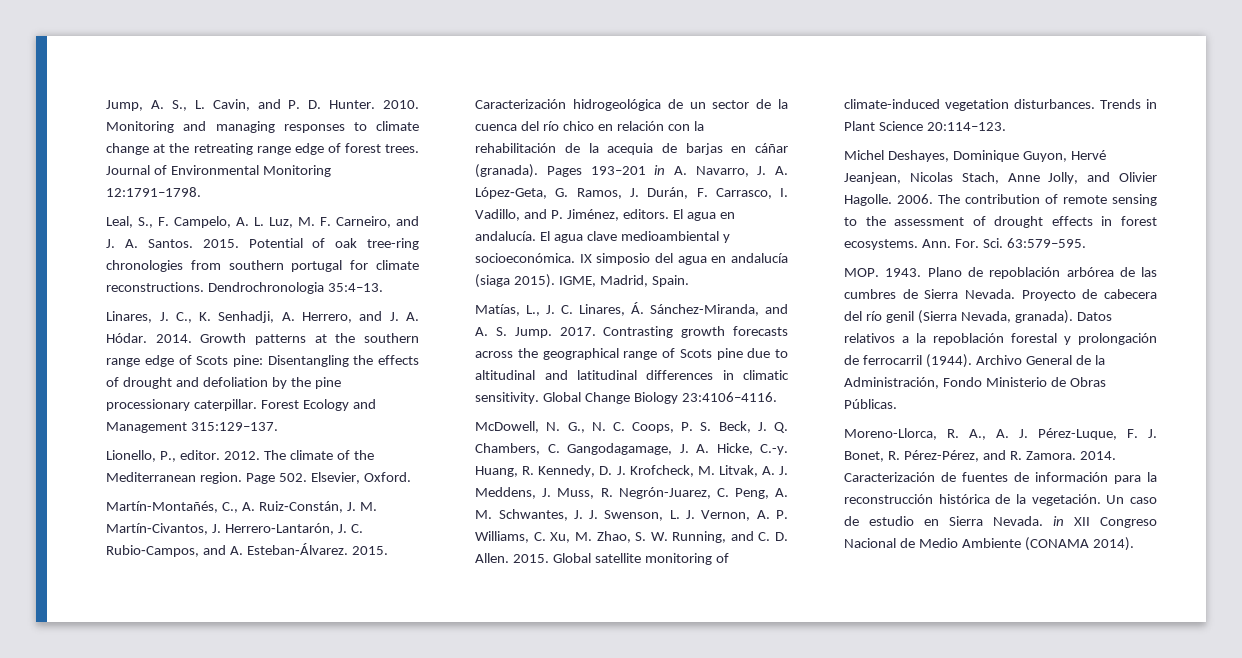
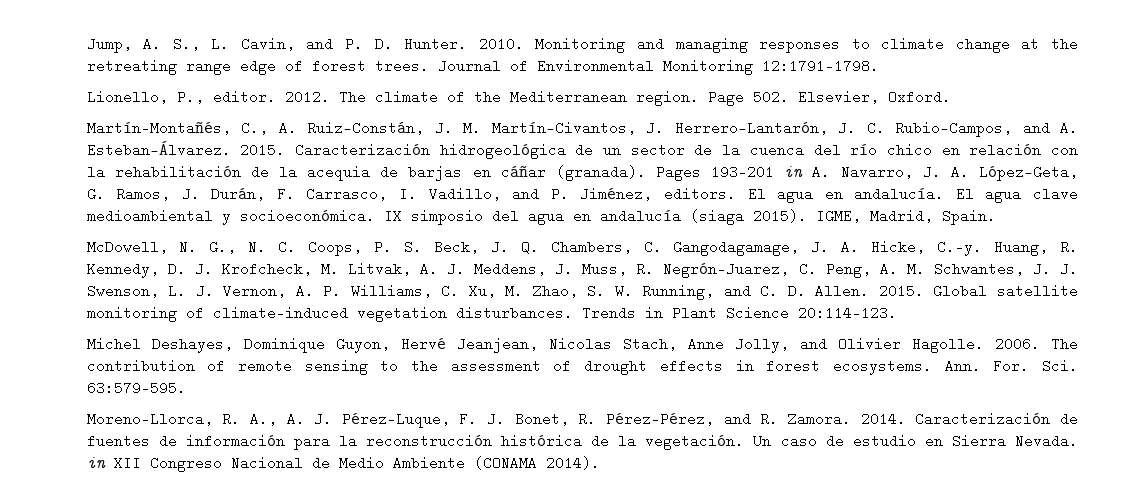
- Leal, S., F. Campelo, A. L. Luz, M. F. Carneiro, and J. A. Santos. 2015. Potential of oak tree-ring chronologies from southern portugal for climate reconstructions. Dendrochronologia 35:4–13.
- Linares, J. C., K. Senhadji, A. Herrero, and J. A. Hódar. 2014. Growth patterns at the southern range edge of Scots pine: Disentangling the effects of drought and defoliation by the pine processionary caterpillar. Forest Ecology and Management 315:129–137.
- Matías, L., J. C. Linares, Á. Sánchez-Miranda, and A. S. Jump. 2017. Contrasting growth forecasts across the geographical range of Scots pine due to altitudinal and latitudinal differences in climatic sensitivity. Global Change Biology 23:4106–4116.
- MOP. 1943. Plano de repoblación arbórea de las cumbres de Sierra Nevada. Proyecto de cabecera del río genil (Sierra Nevada, granada). Datos relativos a la repoblación forestal y prolongación de ferrocarril (1944). Archivo General de la Administración, Fondo Ministerio de Obras Públicas.

